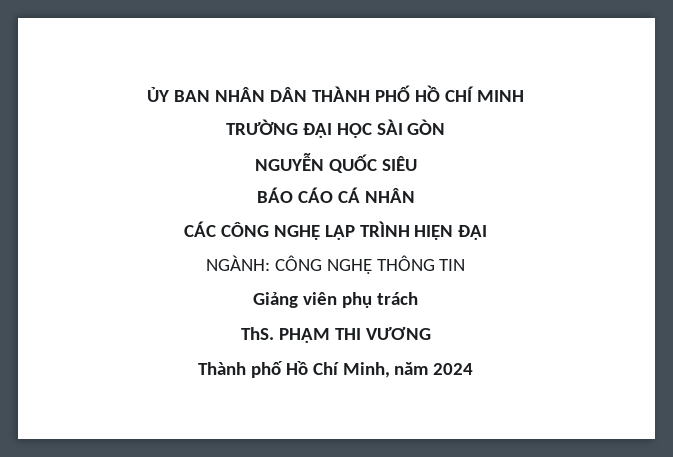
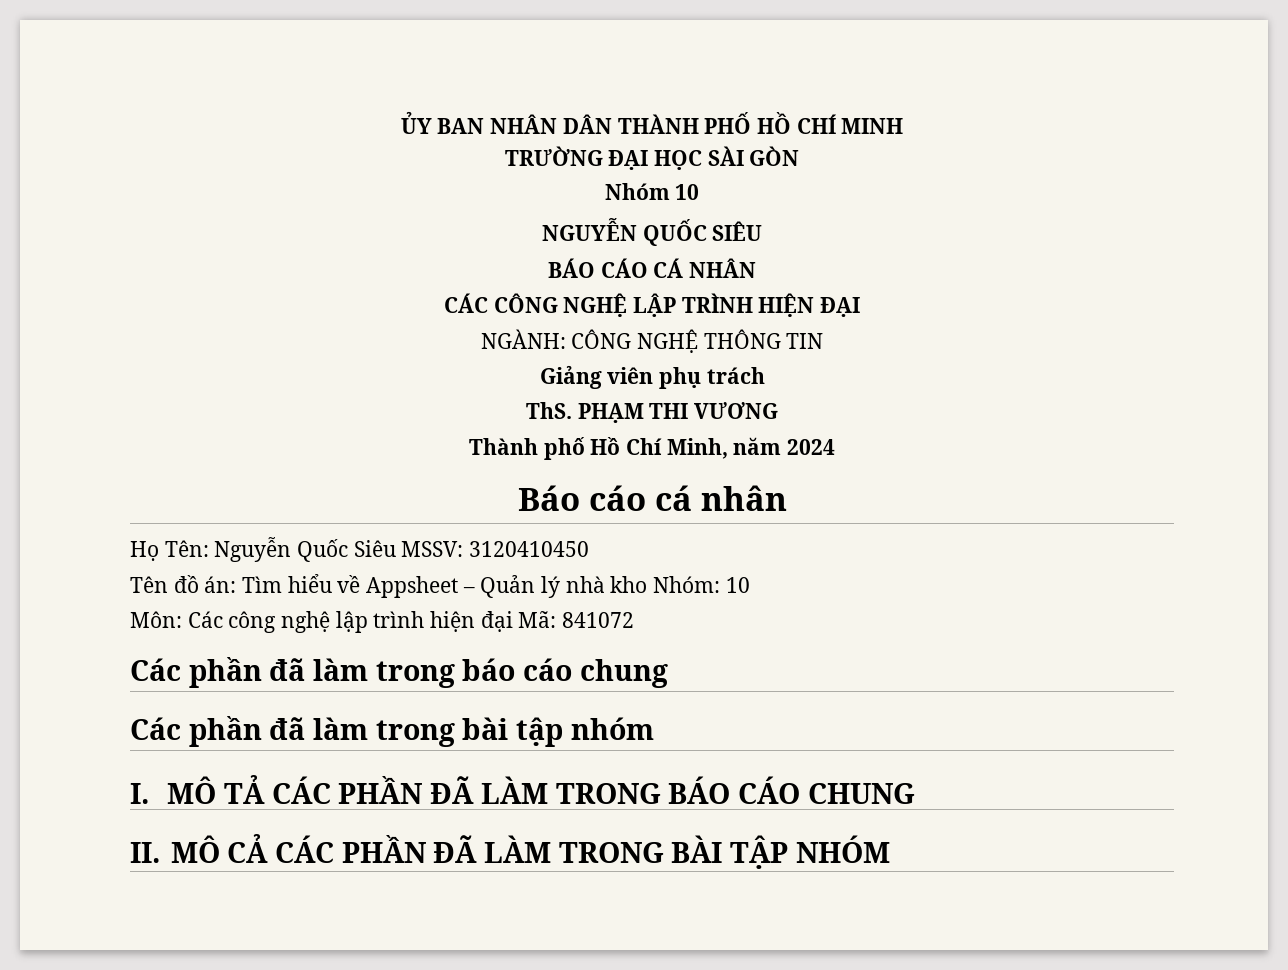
+ Nhóm 10
+ Báo cáo cá nhân
+ Họ Tên: Nguyễn Quốc Siêu MSSV: 3120410450
+ Tên đồ án: Tìm hiểu về Appsheet – Quản lý nhà kho Nhóm: 10
+ Môn: Các công nghệ lập trình hiện đại Mã: 841072
+ Các phần đã làm trong báo cáo chung
+ Các phần đã làm trong bài tập nhóm
+ I. MÔ TẢ CÁC PHẦN ĐÃ LÀM TRONG BÁO CÁO CHUNG
+ II. MÔ CẢ CÁC PHẦN ĐÃ LÀM TRONG BÀI TẬP NHÓM

